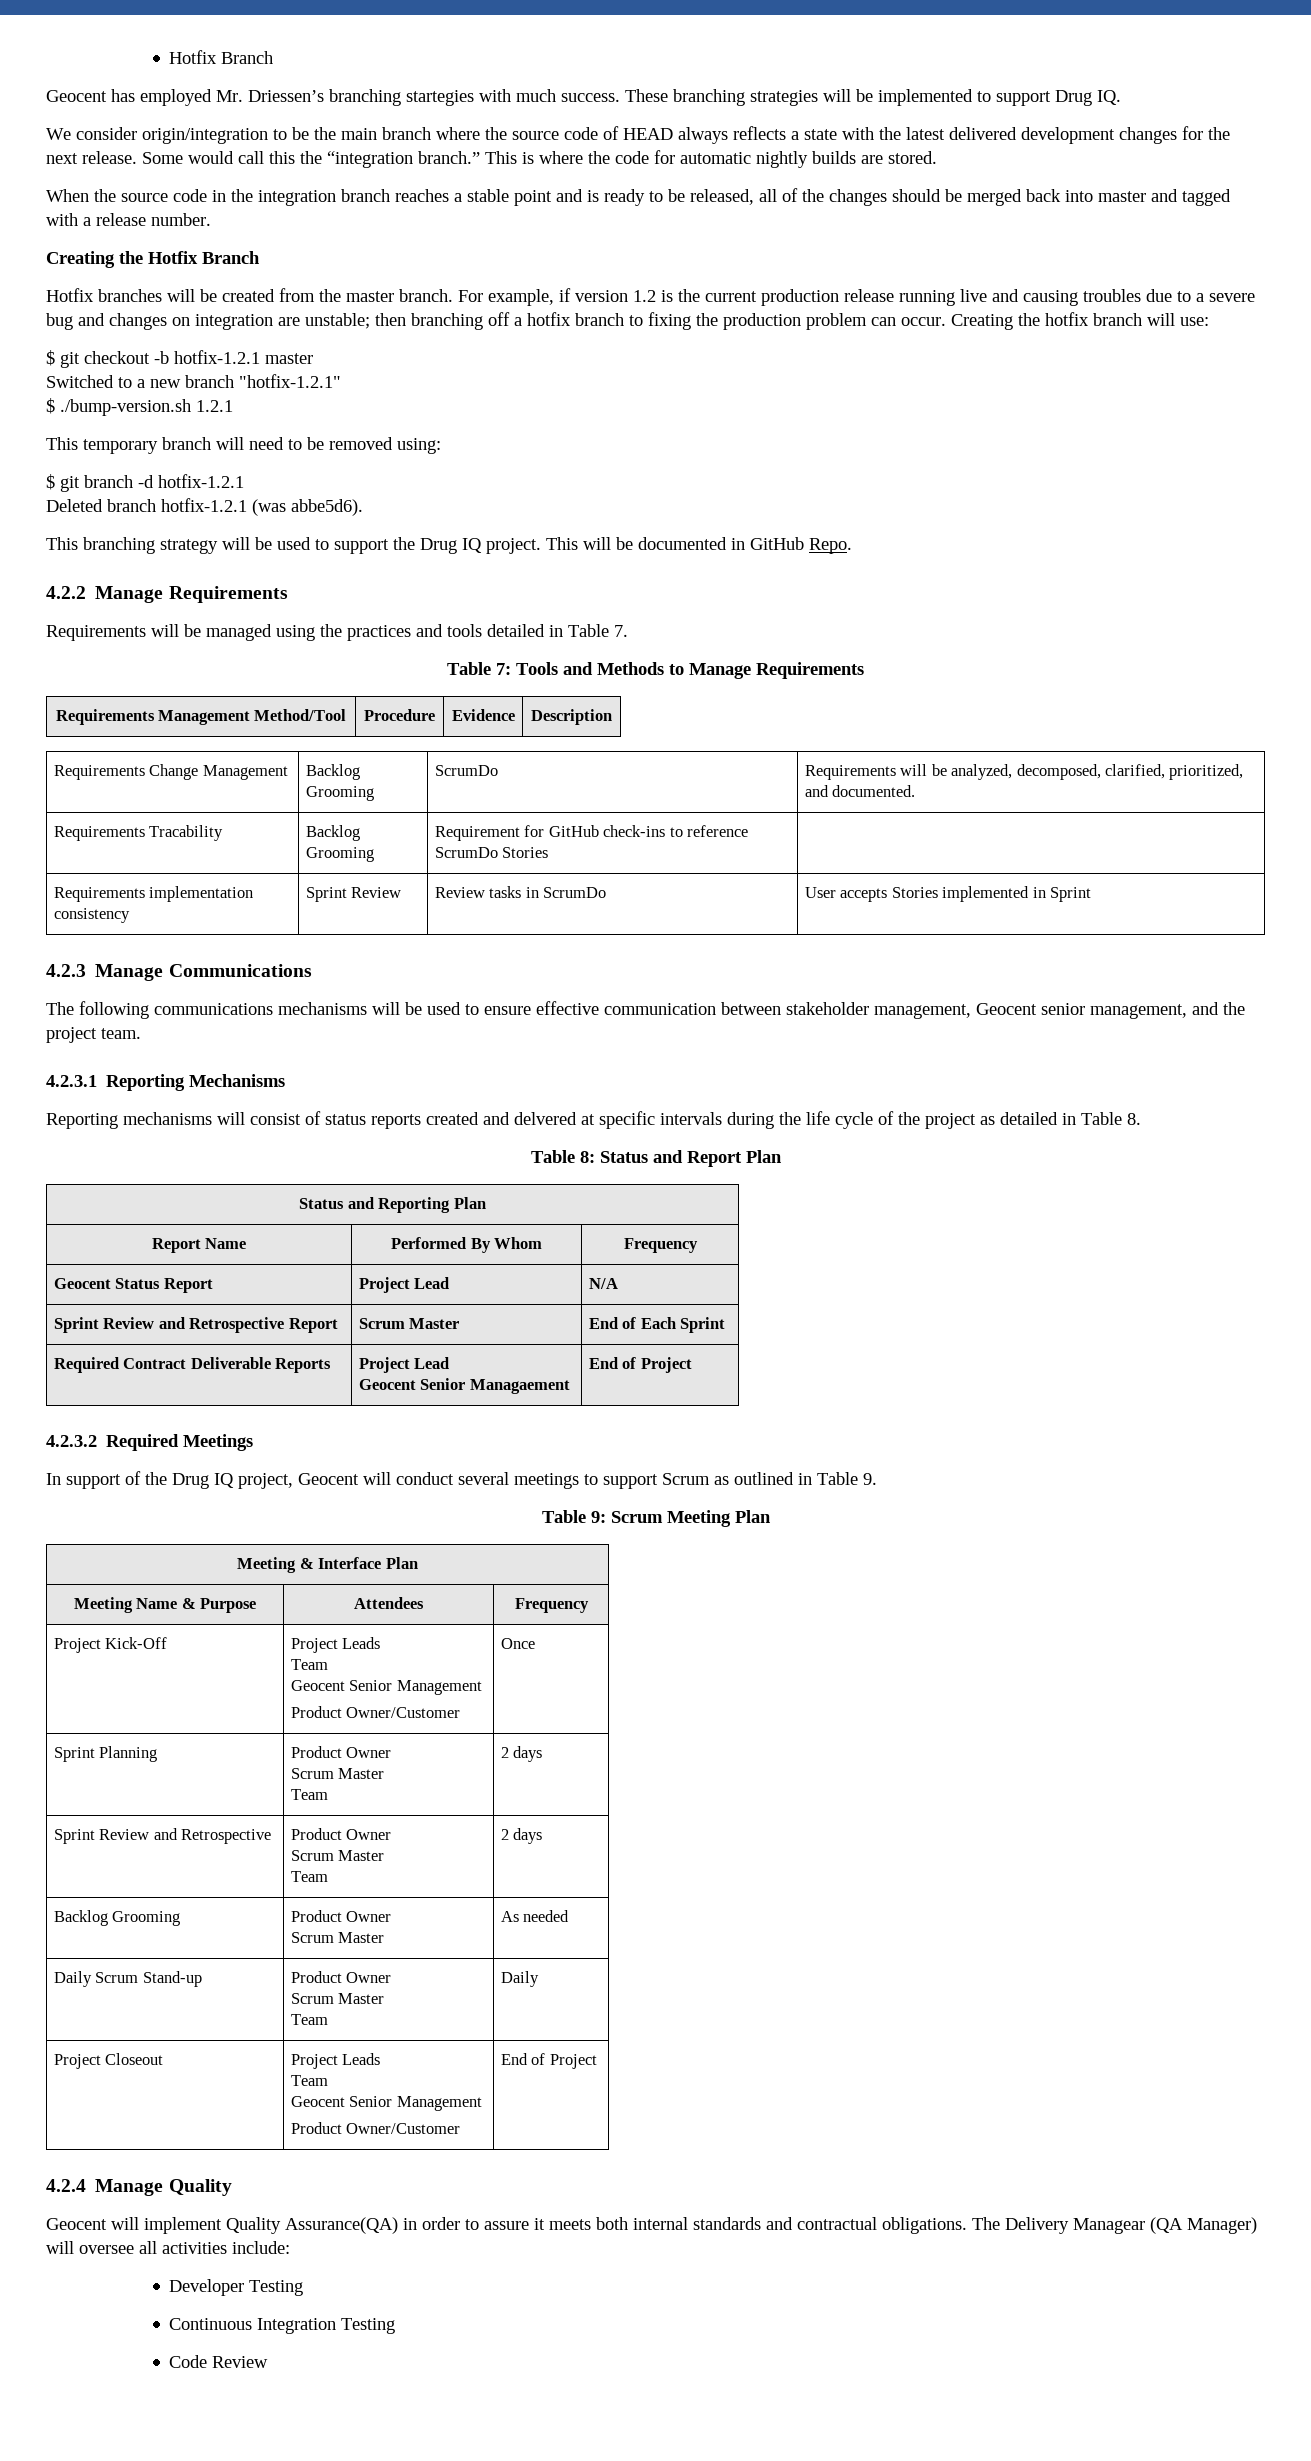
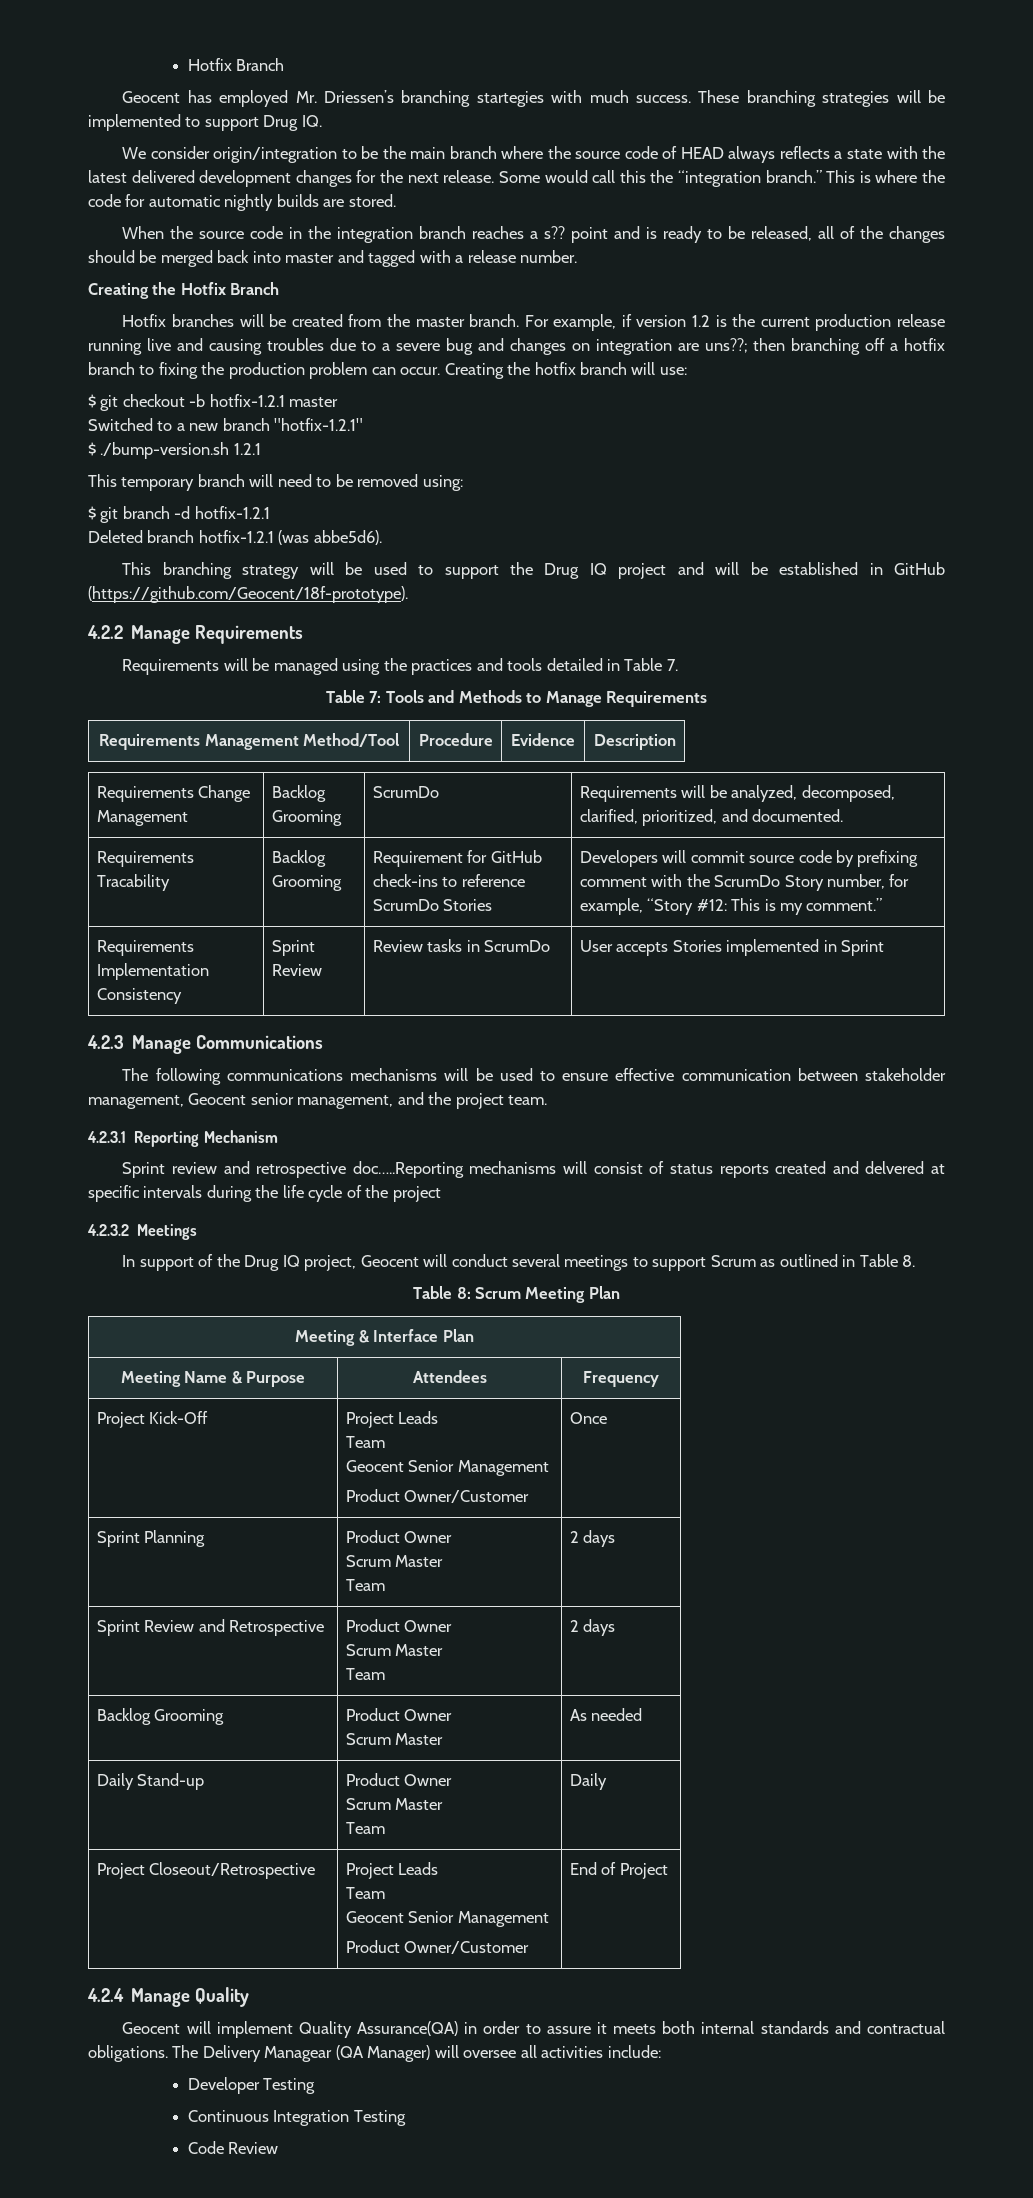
- When the source code in the integration branch reaches a stable point and is ready to be released, all of the changes should be merged back into master and tagged with a release number.
+ When the source code in the integration branch reaches a s?? point and is ready to be released, all of the changes should be merged back into master and tagged with a release number.
- For example, if version 1.2 is the current production release running live and causing troubles due to a severe bug and changes on integration are unstable; then branching off a hotfix branch to fixing the production problem can occur.
+ For example, if version 1.2 is the current production release running live and causing troubles due to a severe bug and changes on integration are uns??; then branching off a hotfix branch to fixing the production problem can occur.
- This branching strategy will be used to support the Drug IQ project. This will be documented in GitHub Repo.
+ This branching strategy will be used to support the Drug IQ project and will be established in GitHub (https://github.com/Geocent/18f-prototype).
- Requirements Tracability | Backlog Grooming | Requirement for GitHub check-ins to reference ScrumDo Stories |
- Requirements implementation consistency | Sprint Review | Review tasks in ScrumDo | User accepts Stories implemented in Sprint
+ Requirements Tracability | Backlog Grooming | Requirement for GitHub check-ins to reference ScrumDo Stories | Developers will commit source code by prefixing comment with the ScrumDo Story number, for example, “Story #12: This is my comment.”
+ Requirements Implementation Consistency | Sprint Review | Review tasks in ScrumDo | User accepts Stories implemented in Sprint
- 4.2.3.1 Reporting Mechanisms
- Reporting mechanisms will consist of status reports created and delvered at specific intervals during the life cycle of the project as detailed in Table 8.
- Table 8: Status and Report Plan
- Status and Reporting Plan
- Report Name | Performed By Whom | Frequency
- Geocent Status Report | Project Lead | N/A
- Sprint Review and Retrospective Report | Scrum Master | End of Each Sprint
- Required Contract Deliverable Reports | Project Lead
- Geocent Senior Managaement | End of Project
+ 4.2.3.1 Reporting Mechanism
+ Sprint review and retrospective doc…..Reporting mechanisms will consist of status reports created and delvered at specific intervals during the life cycle of the project
- 4.2.3.2 Required Meetings
+ 4.2.3.2 Meetings
- In support of the Drug IQ project, Geocent will conduct several meetings to support Scrum as outlined in Table 9.
- Table 9: Scrum Meeting Plan
+ In support of the Drug IQ project, Geocent will conduct several meetings to support Scrum as outlined in Table 8.
+ Table 8: Scrum Meeting Plan
- Daily Scrum Stand-up | Product Owner
+ Daily Stand-up | Product Owner
- Project Closeout | Project Leads
+ Project Closeout/Retrospective | Project Leads

